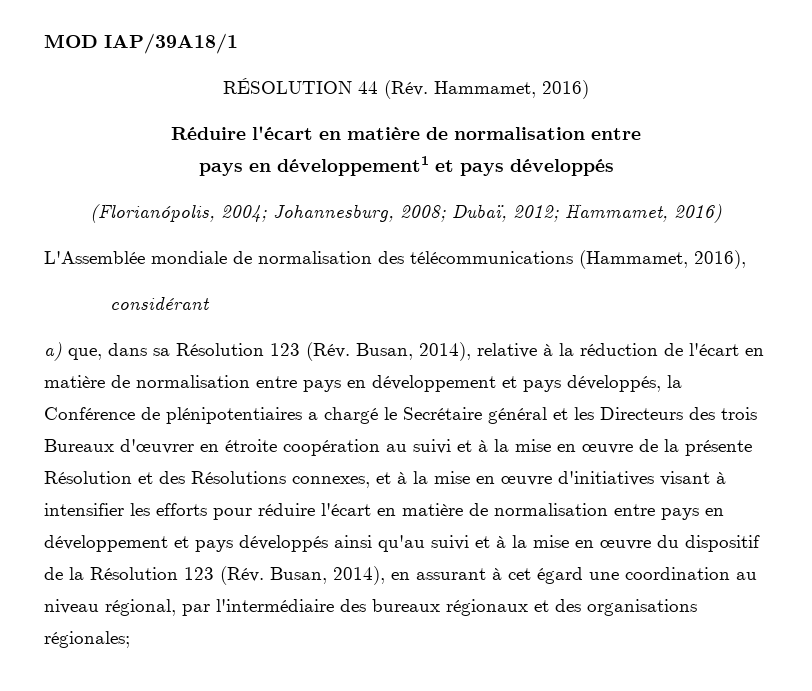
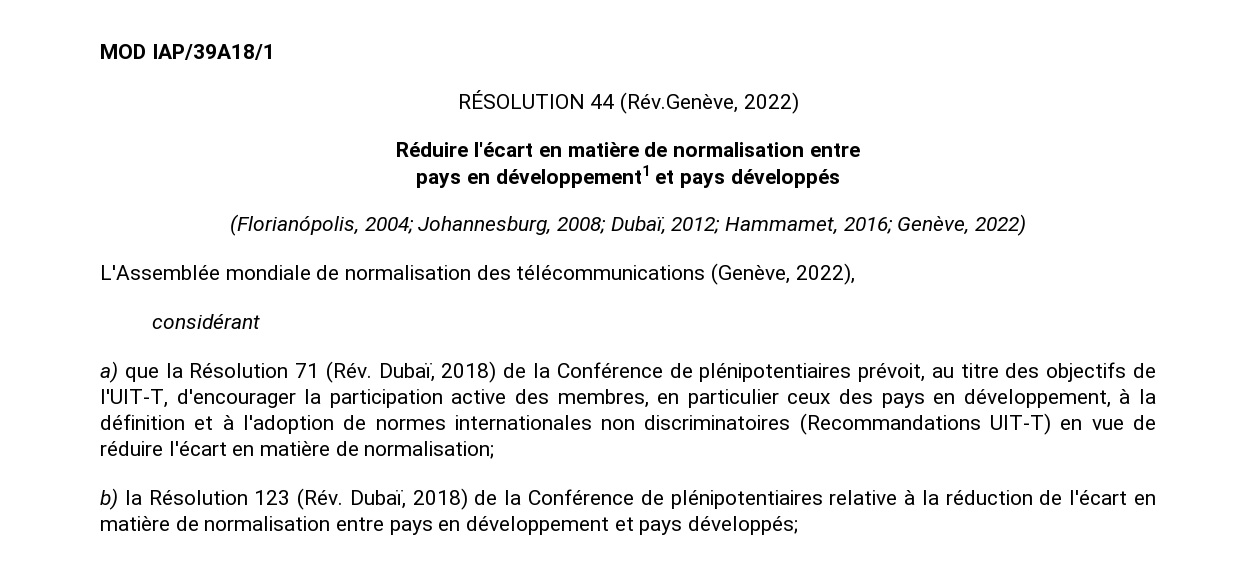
- RÉSOLUTION 44 (Rév. Hammamet, 2016)
+ RÉSOLUTION 44 (Rév.Genève, 2022)
- (Florianópolis, 2004; Johannesburg, 2008; Dubaï, 2012; Hammamet, 2016)
+ (Florianópolis, 2004; Johannesburg, 2008; Dubaï, 2012; Hammamet, 2016; Genève, 2022)
- L'Assemblée mondiale de normalisation des télécommunications (Hammamet, 2016),
+ L'Assemblée mondiale de normalisation des télécommunications (Genève, 2022),
- a) que, dans sa Résolution 123 (Rév. Busan, 2014), relative à la réduction de l'écart en matière de normalisation entre pays en développement et pays développés, la Conférence de plénipotentiaires a chargé le Secrétaire général et les Directeurs des trois Bureaux d'œuvrer en étroite coopération au suivi et à la mise en œuvre de la présente Résolution et des Résolutions connexes, et à la mise en œuvre d'initiatives visant à intensifier les efforts pour réduire l'écart en matière de normalisation entre pays en développement et pays développés ainsi qu'au suivi et à la mise en œuvre du dispositif de la Résolution 123 (Rév. Busan, 2014), en assurant à cet égard une coordination au niveau régional, par l'intermédiaire des bureaux régionaux et des organisations régionales;
+ a) que la Résolution 71 (Rév. Dubaï, 2018) de la Conférence de plénipotentiaires prévoit, au titre des objectifs de l'UIT-T, d'encourager la participation active des membres, en particulier ceux des pays en développement, à la définition et à l'adoption de normes internationales non discriminatoires (Recommandations UIT-T) en vue de réduire l'écart en matière de normalisation;
+ b) la Résolution 123 (Rév. Dubaï, 2018) de la Conférence de plénipotentiaires relative à la réduction de l'écart en matière de normalisation entre pays en développement et pays développés;

